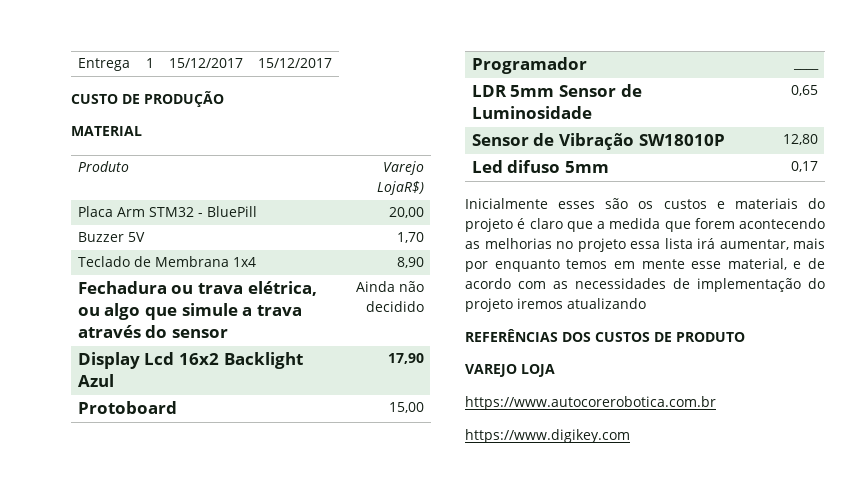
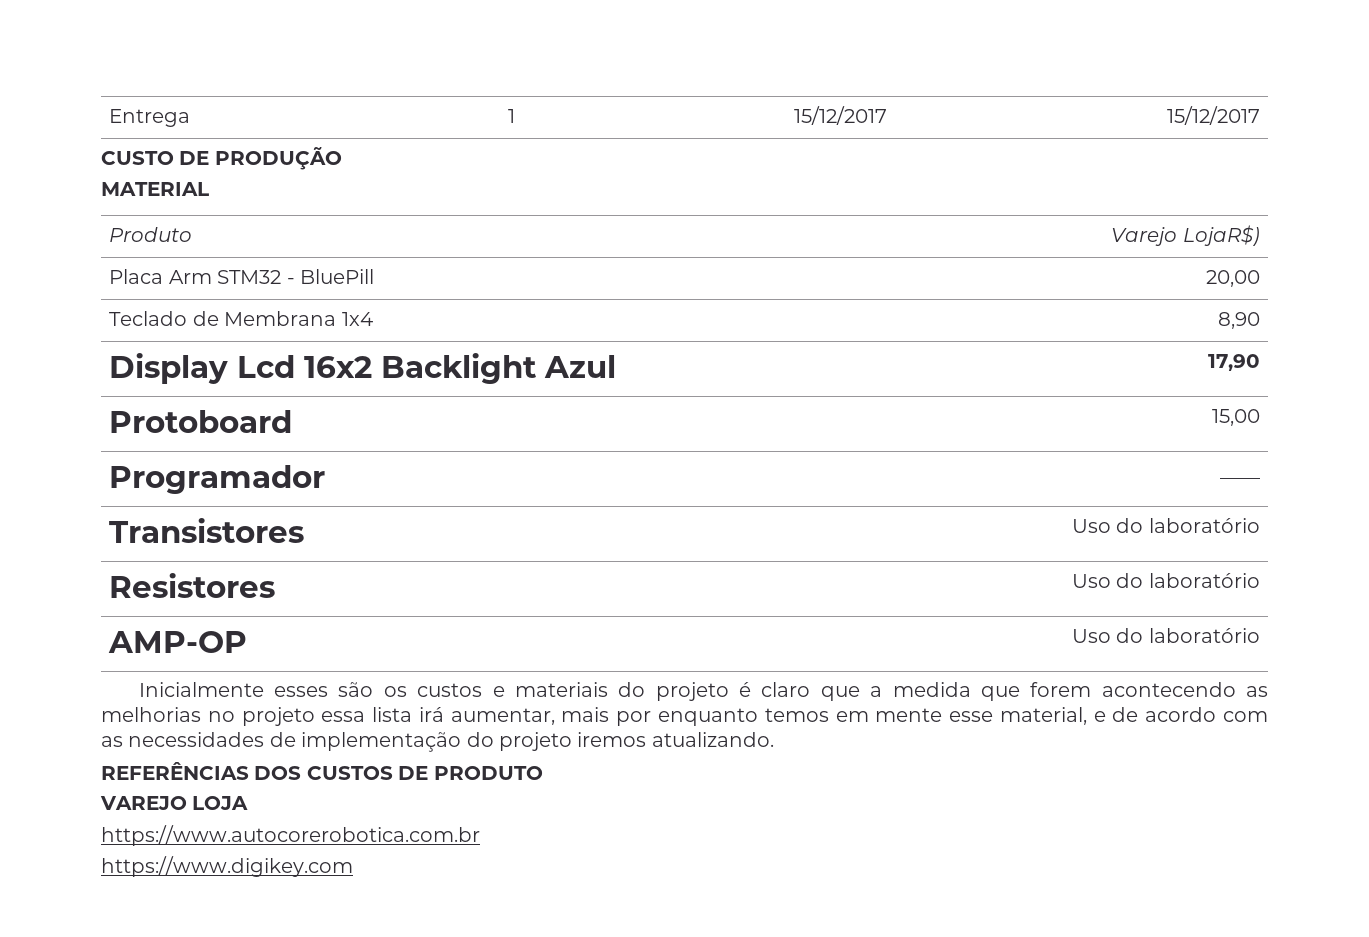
- Buzzer 5V | 1,70
- Fechadura ou trava elétrica, ou algo que simule a trava através do sensor | Ainda não decidido
- LDR 5mm Sensor de Luminosidade | 0,65
- Sensor de Vibração SW18010P | 12,80
- Led difuso 5mm | 0,17
+ Transistores | Uso do laboratório
+ Resistores | Uso do laboratório
+ AMP-OP | Uso do laboratório
- Inicialmente esses são os custos e materiais do projeto é claro que a medida que forem acontecendo as melhorias no projeto essa lista irá aumentar, mais por enquanto temos em mente esse material, e de acordo com as necessidades de implementação do projeto iremos atualizando
+ Inicialmente esses são os custos e materiais do projeto é claro que a medida que forem acontecendo as melhorias no projeto essa lista irá aumentar, mais por enquanto temos em mente esse material, e de acordo com as necessidades de implementação do projeto iremos atualizando.

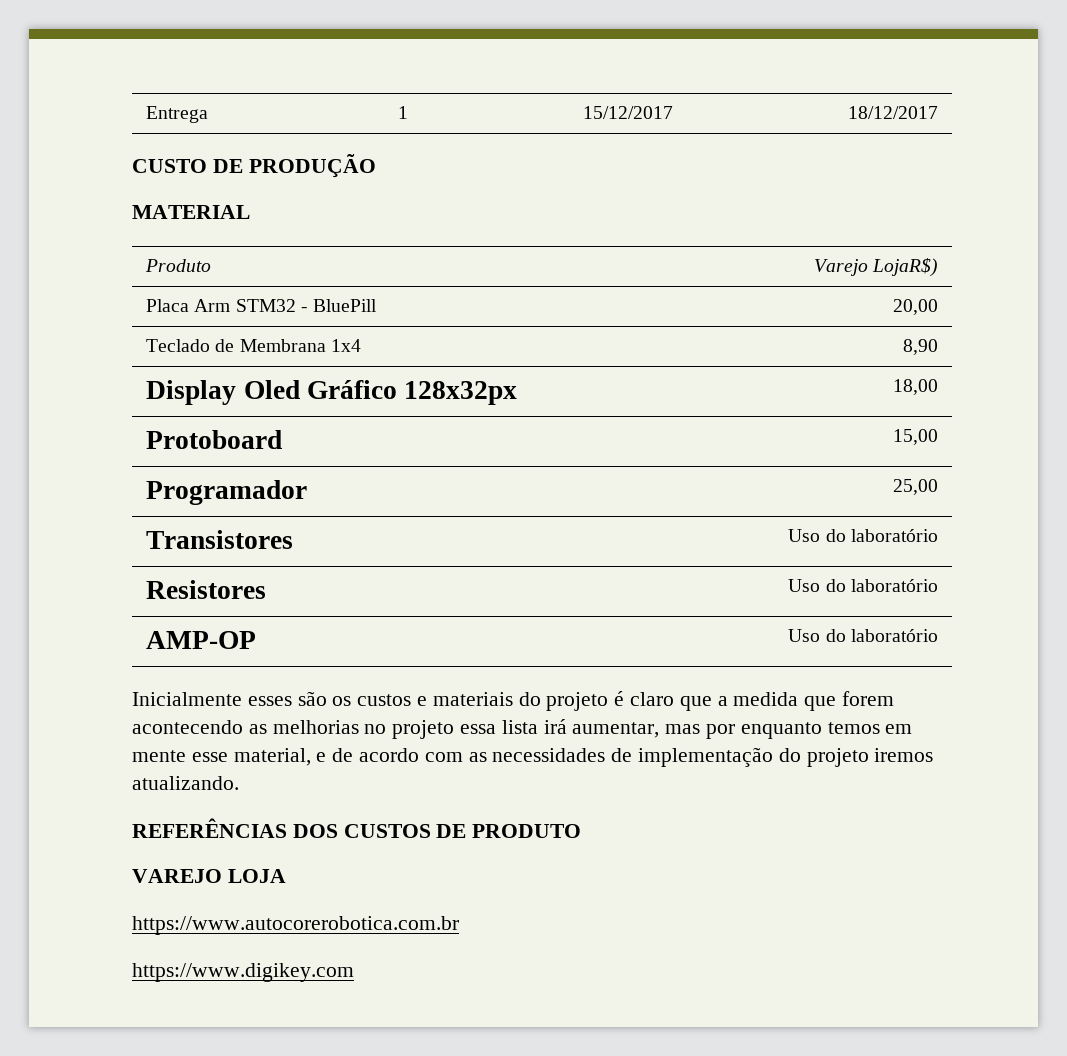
- Entrega | 1 | 15/12/2017 | 15/12/2017
+ Entrega | 1 | 15/12/2017 | 18/12/2017
- Display Lcd 16x2 Backlight Azul | 17,90
+ Display Oled Gráfico 128x32px | 18,00
- Programador | ____
+ Programador | 25,00
- Inicialmente esses são os custos e materiais do projeto é claro que a medida que forem acontecendo as melhorias no projeto essa lista irá aumentar, mais por enquanto temos em mente esse material, e de acordo com as necessidades de implementação do projeto iremos atualizando.
+ Inicialmente esses são os custos e materiais do projeto é claro que a medida que forem acontecendo as melhorias no projeto essa lista irá aumentar, mas por enquanto temos em mente esse material, e de acordo com as necessidades de implementação do projeto iremos atualizando.

